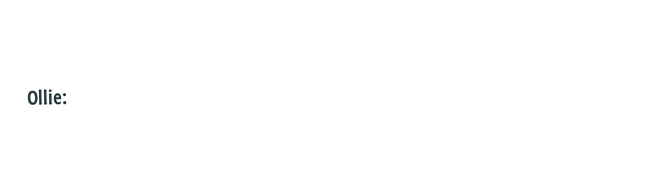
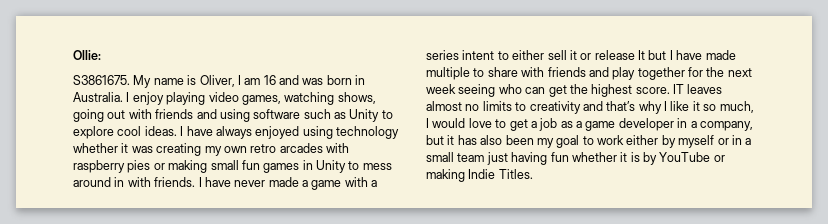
+ S3861675. My name is Oliver, I am 16 and was born in Australia. I enjoy playing video games, watching shows, going out with friends and using software such as Unity to explore cool ideas. I have always enjoyed using technology whether it was creating my own retro arcades with raspberry pies or making small fun games in Unity to mess around in with friends. I have never made a game with a series intent to either sell it or release It but I have made multiple to share with friends and play together for the next week seeing who can get the highest score. IT leaves almost no limits to creativity and that’s why I like it so much, I would love to get a job as a game developer in a company, but it has also been my goal to work either by myself or in a small team just having fun whether it is by YouTube or making Indie Titles.

